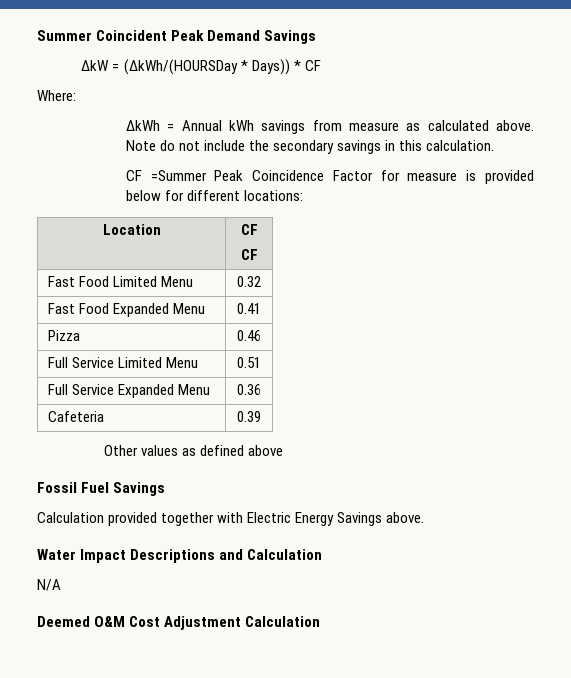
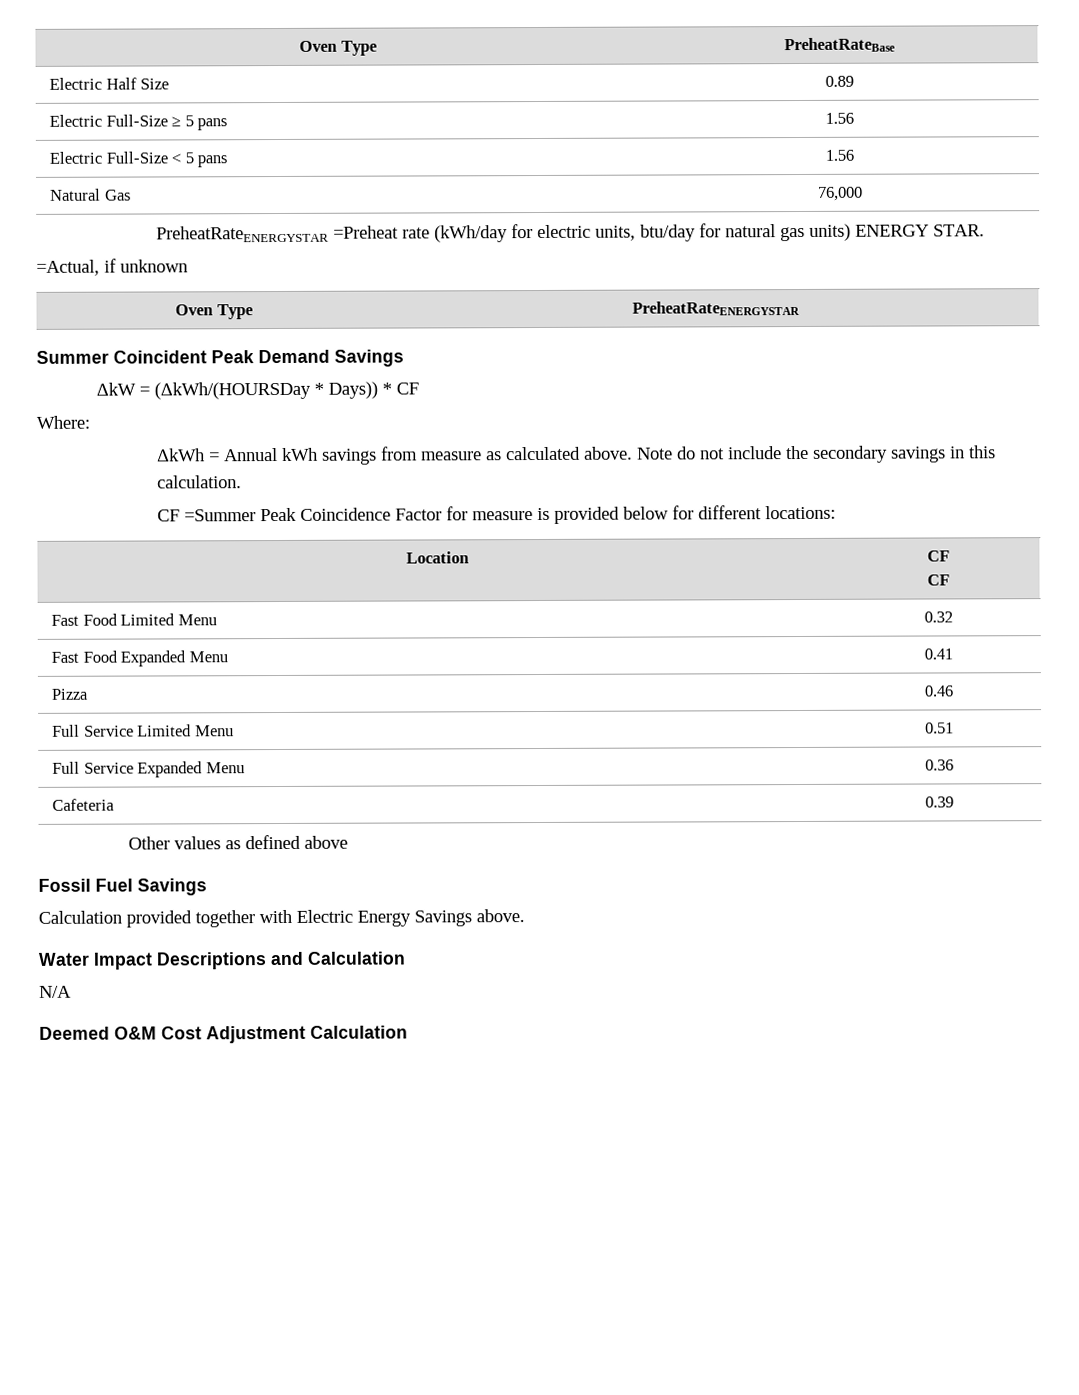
+ Oven Type | PreheatRateBase
+ Electric Half Size | 0.89
+ Electric Full-Size ≥ 5 pans | 1.56
+ Electric Full-Size < 5 pans | 1.56
+ Natural Gas | 76,000
+ PreheatRateENERGYSTAR =Preheat rate (kWh/day for electric units, btu/day for natural gas units) ENERGY STAR.
+ =Actual, if unknown
+ Oven Type | PreheatRateENERGYSTAR

